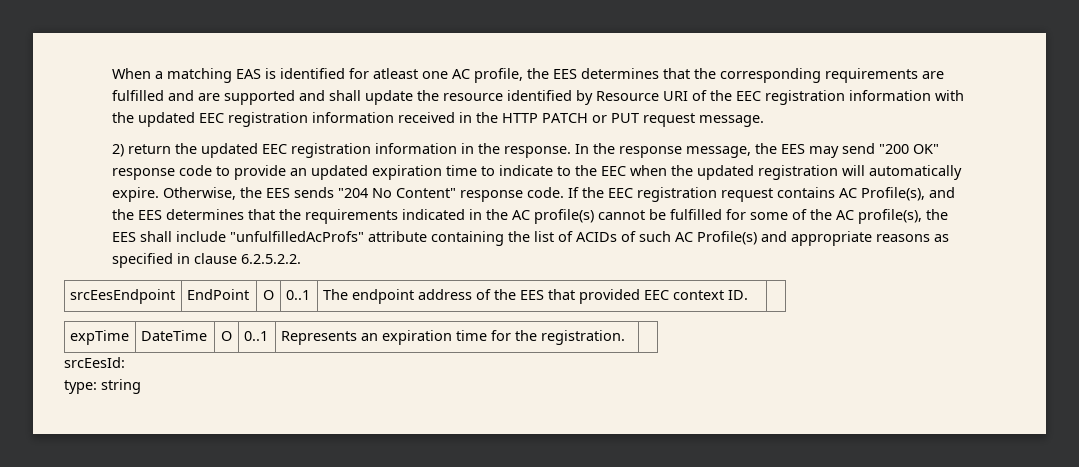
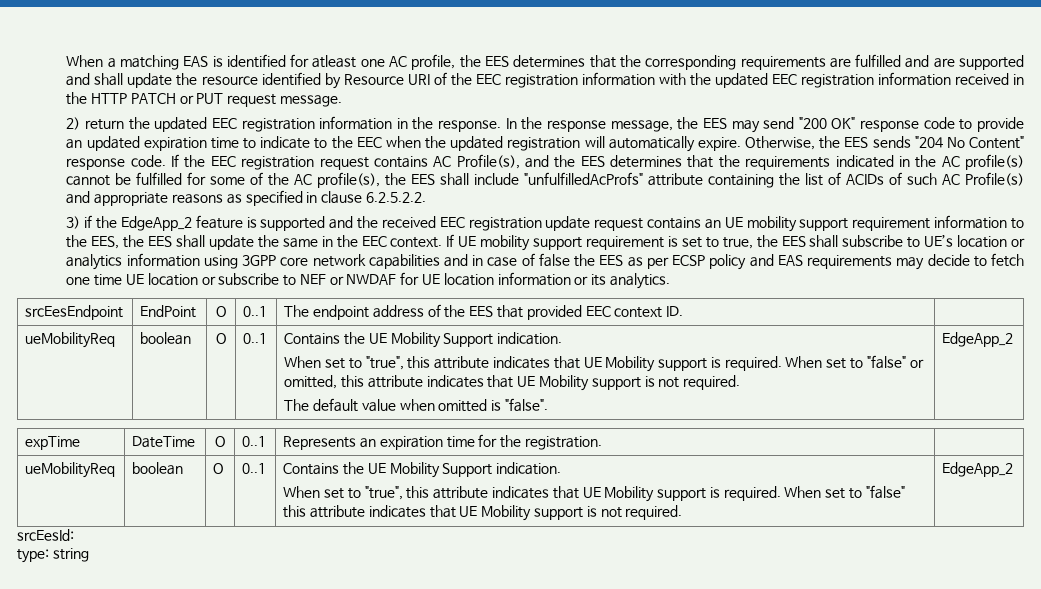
+ 3) if the EdgeApp_2 feature is supported and the received EEC registration update request contains an UE mobility support requirement information to the EES, the EES shall update the same in the EEC context. If UE mobility support requirement is set to true, the EES shall subscribe to UE’s location or analytics information using 3GPP core network capabilities and in case of false the EES as per ECSP policy and EAS requirements may decide to fetch one time UE location or subscribe to NEF or NWDAF for UE location information or its analytics.
  srcEesEndpoint | EndPoint | O | 0..1 | The endpoint address of the EES that provided EEC context ID. |
+ ueMobilityReq | boolean | O | 0..1 | Contains the UE Mobility Support indication.
+ When set to "true", this attribute indicates that UE Mobility support is required. When set to "false" or omitted, this attribute indicates that UE Mobility support is not required.
+ The default value when omitted is "false". | EdgeApp_2
  expTime | DateTime | O | 0..1 | Represents an expiration time for the registration. |
+ ueMobilityReq | boolean | O | 0..1 | Contains the UE Mobility Support indication.
+ When set to "true", this attribute indicates that UE Mobility support is required. When set to "false" this attribute indicates that UE Mobility support is not required. | EdgeApp_2

